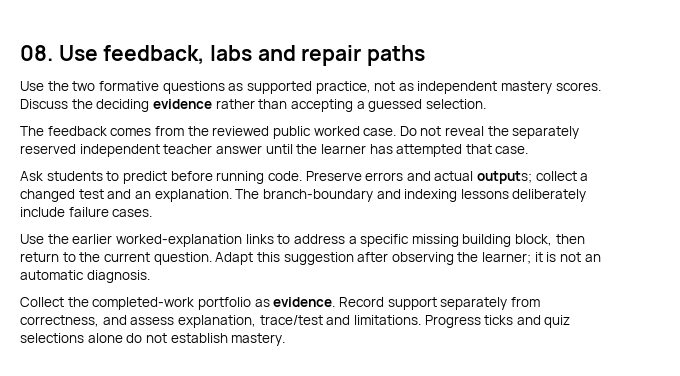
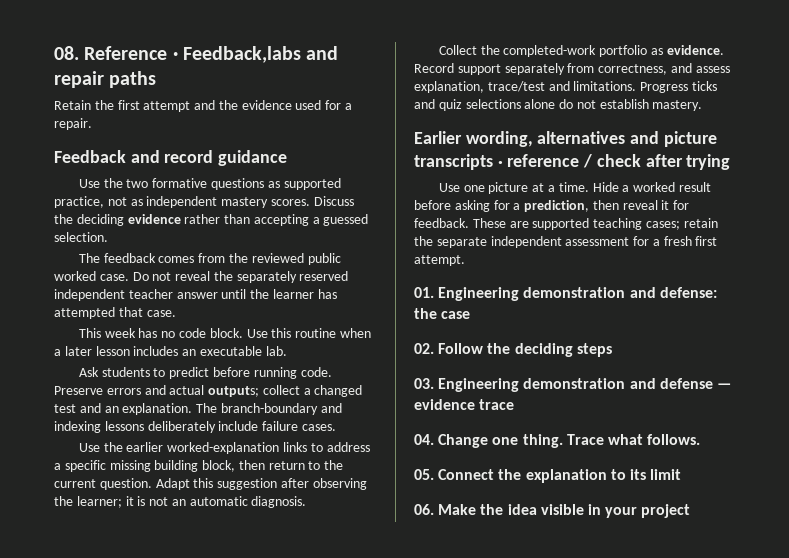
- 08. Use feedback, labs and repair paths
+ 08. Reference · Feedback,labs and repair paths
+ Retain the first attempt and the evidence used for a repair.
+ Feedback and record guidance
+ This week has no code block. Use this routine when a later lesson includes an executable lab.
+ Earlier wording, alternatives and picture transcripts · reference / check after trying
+ Use one picture at a time. Hide a worked result before asking for a prediction, then reveal it for feedback. These are supported teaching cases; retain the separate independent assessment for a fresh first attempt.
+ 01. Engineering demonstration and defense: the case
+ 02. Follow the deciding steps
+ 03. Engineering demonstration and defense — evidence trace
+ 04. Change one thing. Trace what follows.
+ 05. Connect the explanation to its limit
+ 06. Make the idea visible in your project

